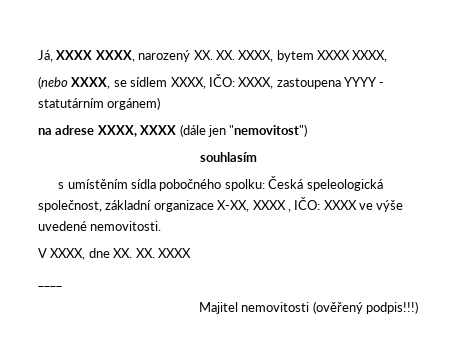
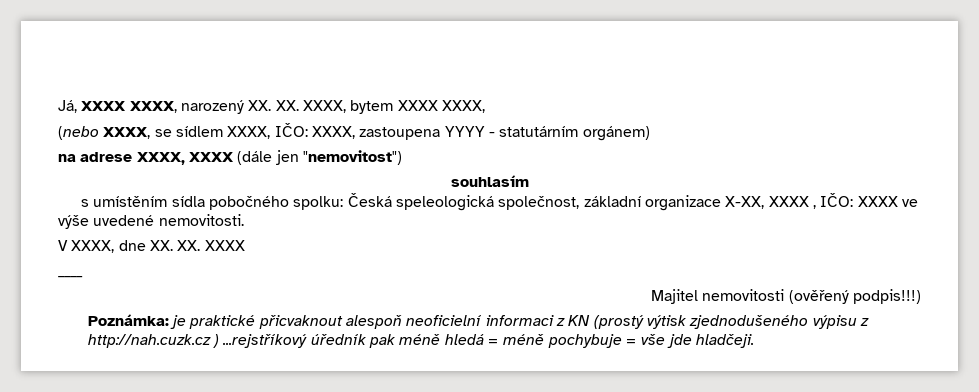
+ Poznámka: je praktické přicvaknout alespoň neoficielní informaci z KN (prostý výtisk zjednodušeného výpisu z http://nah.cuzk.cz ) ...rejstříkový úředník pak méně hledá = méně pochybuje = vše jde hladčeji.

